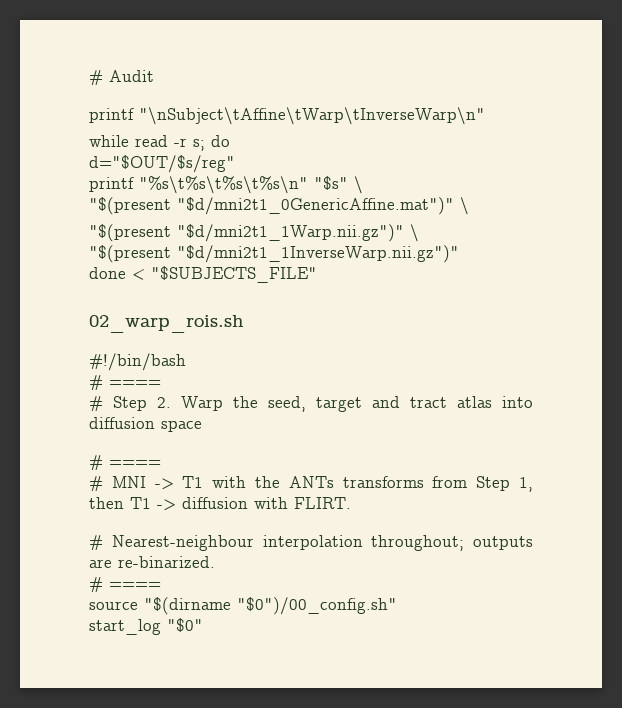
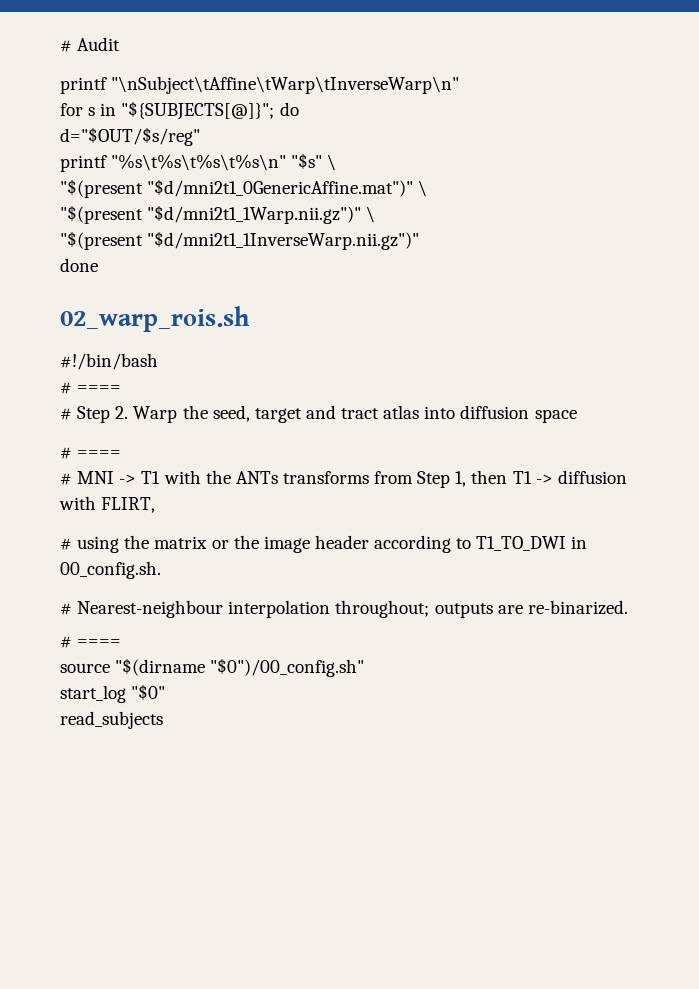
- while read -r s; do
+ for s in "${SUBJECTS[@]}"; do
- done < "$SUBJECTS_FILE"
+ done
- # MNI -> T1 with the ANTs transforms from Step 1, then T1 -> diffusion with FLIRT.
+ # MNI -> T1 with the ANTs transforms from Step 1, then T1 -> diffusion with FLIRT,
+ # using the matrix or the image header according to T1_TO_DWI in 00_config.sh.
+ read_subjects

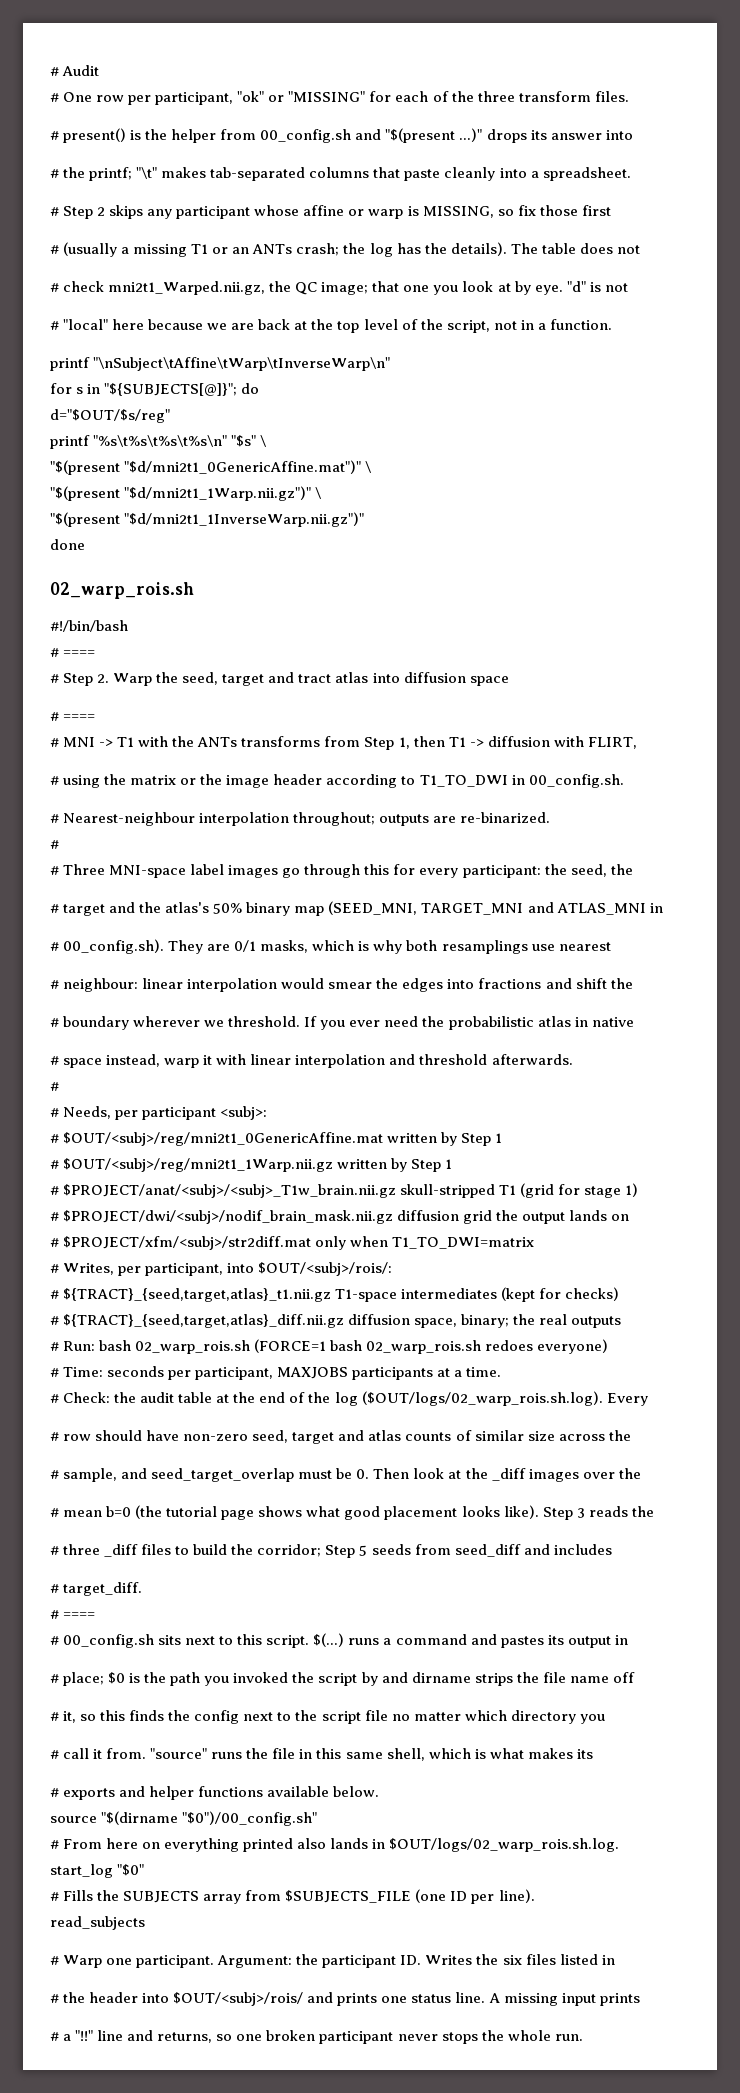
+ # One row per participant, "ok" or "MISSING" for each of the three transform files.
+ # present() is the helper from 00_config.sh and "$(present ...)" drops its answer into
+ # the printf; "\t" makes tab-separated columns that paste cleanly into a spreadsheet.
+ # Step 2 skips any participant whose affine or warp is MISSING, so fix those first
+ # (usually a missing T1 or an ANTs crash; the log has the details). The table does not
+ # check mni2t1_Warped.nii.gz, the QC image; that one you look at by eye. "d" is not
+ # "local" here because we are back at the top level of the script, not in a function.
  # Nearest-neighbour interpolation throughout; outputs are re-binarized.
+ #
+ # Three MNI-space label images go through this for every participant: the seed, the
+ # target and the atlas's 50% binary map (SEED_MNI, TARGET_MNI and ATLAS_MNI in
+ # 00_config.sh). They are 0/1 masks, which is why both resamplings use nearest
+ # neighbour: linear interpolation would smear the edges into fractions and shift the
+ # boundary wherever we threshold. If you ever need the probabilistic atlas in native
+ # space instead, warp it with linear interpolation and threshold afterwards.
+ #
+ # Needs, per participant <subj>:
+ # $OUT/<subj>/reg/mni2t1_0GenericAffine.mat written by Step 1
+ # $OUT/<subj>/reg/mni2t1_1Warp.nii.gz written by Step 1
+ # $PROJECT/anat/<subj>/<subj>_T1w_brain.nii.gz skull-stripped T1 (grid for stage 1)
+ # $PROJECT/dwi/<subj>/nodif_brain_mask.nii.gz diffusion grid the output lands on
+ # $PROJECT/xfm/<subj>/str2diff.mat only when T1_TO_DWI=matrix
+ # Writes, per participant, into $OUT/<subj>/rois/:
+ # ${TRACT}_{seed,target,atlas}_t1.nii.gz T1-space intermediates (kept for checks)
+ # ${TRACT}_{seed,target,atlas}_diff.nii.gz diffusion space, binary; the real outputs
+ # Run: bash 02_warp_rois.sh (FORCE=1 bash 02_warp_rois.sh redoes everyone)
+ # Time: seconds per participant, MAXJOBS participants at a time.
+ # Check: the audit table at the end of the log ($OUT/logs/02_warp_rois.sh.log). Every
+ # row should have non-zero seed, target and atlas counts of similar size across the
+ # sample, and seed_target_overlap must be 0. Then look at the _diff images over the
+ # mean b=0 (the tutorial page shows what good placement looks like). Step 3 reads the
+ # three _diff files to build the corridor; Step 5 seeds from seed_diff and includes
+ # target_diff.
  # ====
+ # 00_config.sh sits next to this script. $(...) runs a command and pastes its output in
+ # place; $0 is the path you invoked the script by and dirname strips the file name off
+ # it, so this finds the config next to the script file no matter which directory you
+ # call it from. "source" runs the file in this same shell, which is what makes its
+ # exports and helper functions available below.
  source "$(dirname "$0")/00_config.sh"
+ # From here on everything printed also lands in $OUT/logs/02_warp_rois.sh.log.
  start_log "$0"
+ # Fills the SUBJECTS array from $SUBJECTS_FILE (one ID per line).
  read_subjects
+ # Warp one participant. Argument: the participant ID. Writes the six files listed in
+ # the header into $OUT/<subj>/rois/ and prints one status line. A missing input prints
+ # a "!!" line and returns, so one broken participant never stops the whole run.

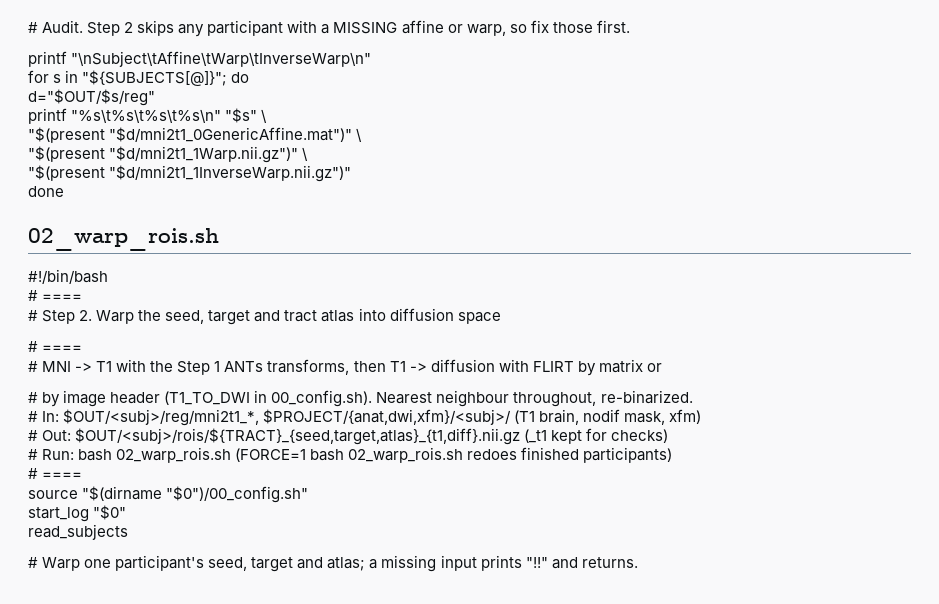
- # Audit
- # One row per participant, "ok" or "MISSING" for each of the three transform files.
- # present() is the helper from 00_config.sh and "$(present ...)" drops its answer into
- # the printf; "\t" makes tab-separated columns that paste cleanly into a spreadsheet.
- # Step 2 skips any participant whose affine or warp is MISSING, so fix those first
- # (usually a missing T1 or an ANTs crash; the log has the details). The table does not
- # check mni2t1_Warped.nii.gz, the QC image; that one you look at by eye. "d" is not
- # "local" here because we are back at the top level of the script, not in a function.
+ # Audit. Step 2 skips any participant with a MISSING affine or warp, so fix those first.
- # MNI -> T1 with the ANTs transforms from Step 1, then T1 -> diffusion with FLIRT,
- # using the matrix or the image header according to T1_TO_DWI in 00_config.sh.
- # Nearest-neighbour interpolation throughout; outputs are re-binarized.
- #
- # Three MNI-space label images go through this for every participant: the seed, the
- # target and the atlas's 50% binary map (SEED_MNI, TARGET_MNI and ATLAS_MNI in
- # 00_config.sh). They are 0/1 masks, which is why both resamplings use nearest
- # neighbour: linear interpolation would smear the edges into fractions and shift the
- # boundary wherever we threshold. If you ever need the probabilistic atlas in native
- # space instead, warp it with linear interpolation and threshold afterwards.
- #
- # Needs, per participant <subj>:
- # $OUT/<subj>/reg/mni2t1_0GenericAffine.mat written by Step 1
- # $OUT/<subj>/reg/mni2t1_1Warp.nii.gz written by Step 1
- # $PROJECT/anat/<subj>/<subj>_T1w_brain.nii.gz skull-stripped T1 (grid for stage 1)
- # $PROJECT/dwi/<subj>/nodif_brain_mask.nii.gz diffusion grid the output lands on
- # $PROJECT/xfm/<subj>/str2diff.mat only when T1_TO_DWI=matrix
- # Writes, per participant, into $OUT/<subj>/rois/:
- # ${TRACT}_{seed,target,atlas}_t1.nii.gz T1-space intermediates (kept for checks)
- # ${TRACT}_{seed,target,atlas}_diff.nii.gz diffusion space, binary; the real outputs
+ # MNI -> T1 with the Step 1 ANTs transforms, then T1 -> diffusion with FLIRT by matrix or
+ # by image header (T1_TO_DWI in 00_config.sh). Nearest neighbour throughout, re-binarized.
+ # In: $OUT/<subj>/reg/mni2t1_*, $PROJECT/{anat,dwi,xfm}/<subj>/ (T1 brain, nodif mask, xfm)
+ # Out: $OUT/<subj>/rois/${TRACT}_{seed,target,atlas}_{t1,diff}.nii.gz (_t1 kept for checks)
- # Run: bash 02_warp_rois.sh (FORCE=1 bash 02_warp_rois.sh redoes everyone)
- # Time: seconds per participant, MAXJOBS participants at a time.
- # Check: the audit table at the end of the log ($OUT/logs/02_warp_rois.sh.log). Every
- # row should have non-zero seed, target and atlas counts of similar size across the
- # sample, and seed_target_overlap must be 0. Then look at the _diff images over the
- # mean b=0 (the tutorial page shows what good placement looks like). Step 3 reads the
- # three _diff files to build the corridor; Step 5 seeds from seed_diff and includes
- # target_diff.
+ # Run: bash 02_warp_rois.sh (FORCE=1 bash 02_warp_rois.sh redoes finished participants)
  # ====
- # 00_config.sh sits next to this script. $(...) runs a command and pastes its output in
- # place; $0 is the path you invoked the script by and dirname strips the file name off
- # it, so this finds the config next to the script file no matter which directory you
- # call it from. "source" runs the file in this same shell, which is what makes its
- # exports and helper functions available below.
  source "$(dirname "$0")/00_config.sh"
- # From here on everything printed also lands in $OUT/logs/02_warp_rois.sh.log.
  start_log "$0"
- # Fills the SUBJECTS array from $SUBJECTS_FILE (one ID per line).
  read_subjects
- # Warp one participant. Argument: the participant ID. Writes the six files listed in
- # the header into $OUT/<subj>/rois/ and prints one status line. A missing input prints
- # a "!!" line and returns, so one broken participant never stops the whole run.
+ # Warp one participant's seed, target and atlas; a missing input prints "!!" and returns.

